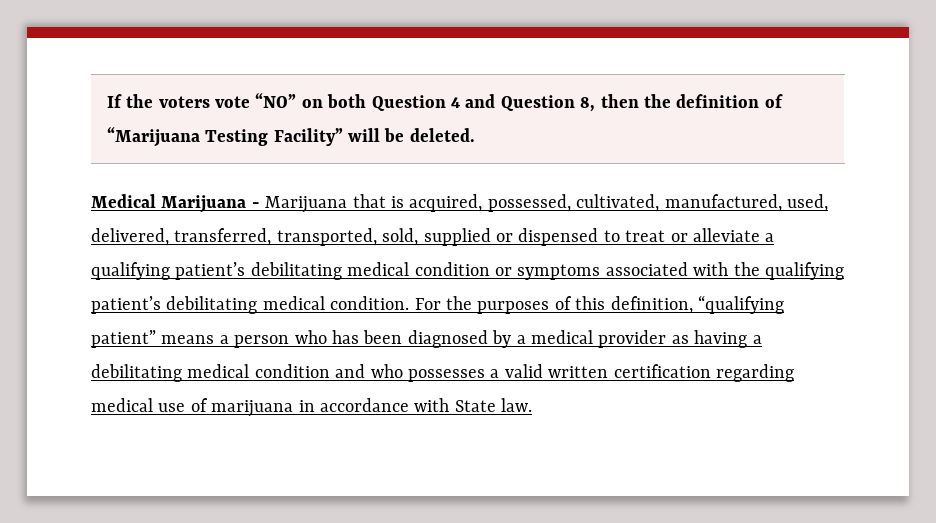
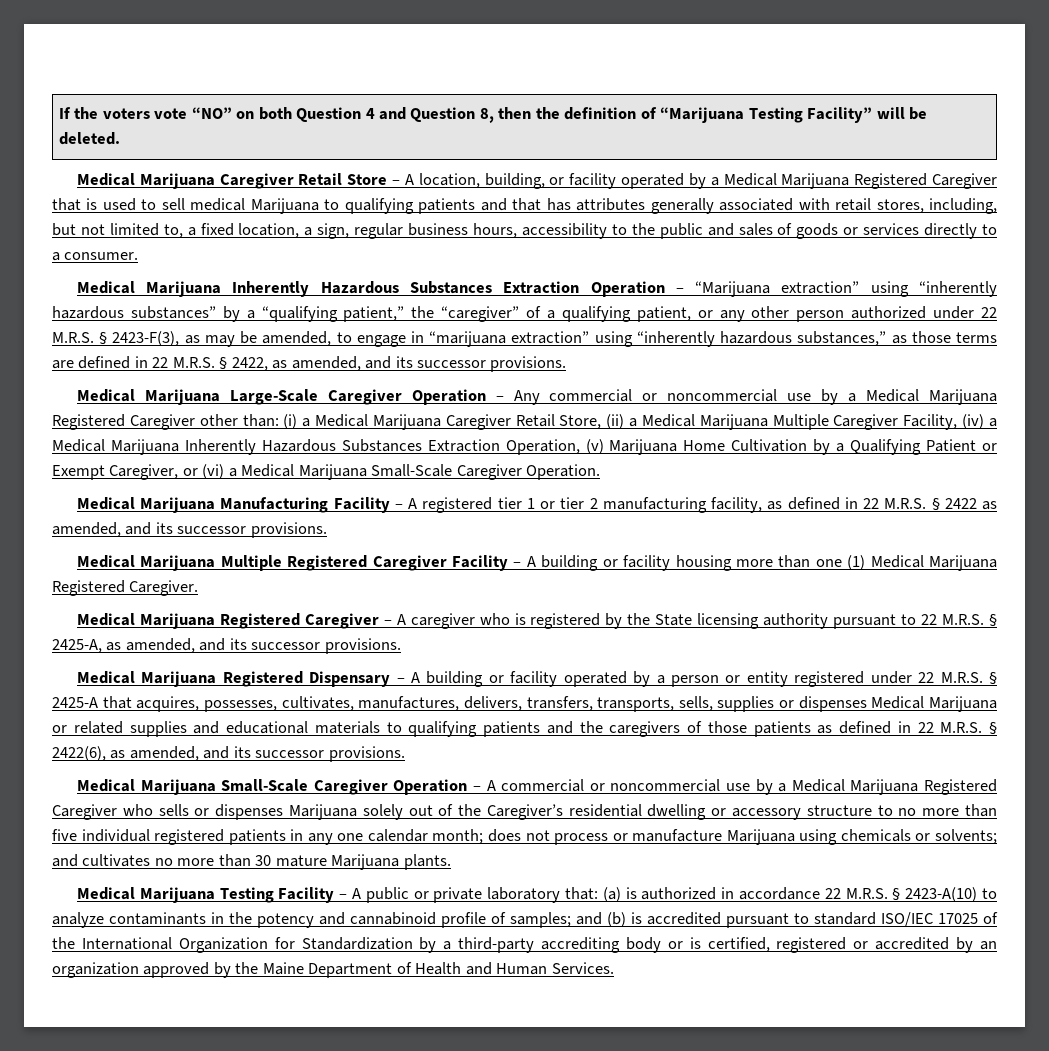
- Medical Marijuana - Marijuana that is acquired, possessed, cultivated, manufactured, used, delivered, transferred, transported, sold, supplied or dispensed to treat or alleviate a qualifying patient’s debilitating medical condition or symptoms associated with the qualifying patient’s debilitating medical condition. For the purposes of this definition, “qualifying patient” means a person who has been diagnosed by a medical provider as having a debilitating medical condition and who possesses a valid written certification regarding medical use of marijuana in accordance with State law.
+ Medical Marijuana Caregiver Retail Store – A location, building, or facility operated by a Medical Marijuana Registered Caregiver that is used to sell medical Marijuana to qualifying patients and that has attributes generally associated with retail stores, including, but not limited to, a fixed location, a sign, regular business hours, accessibility to the public and sales of goods or services directly to a consumer.
+ Medical Marijuana Inherently Hazardous Substances Extraction Operation – “Marijuana extraction” using “inherently hazardous substances” by a “qualifying patient,” the “caregiver” of a qualifying patient, or any other person authorized under 22 M.R.S. § 2423-F(3), as may be amended, to engage in “marijuana extraction” using “inherently hazardous substances,” as those terms are defined in 22 M.R.S. § 2422, as amended, and its successor provisions.
+ Medical Marijuana Large-Scale Caregiver Operation – Any commercial or noncommercial use by a Medical Marijuana Registered Caregiver other than: (i) a Medical Marijuana Caregiver Retail Store, (ii) a Medical Marijuana Multiple Caregiver Facility, (iv) a Medical Marijuana Inherently Hazardous Substances Extraction Operation, (v) Marijuana Home Cultivation by a Qualifying Patient or Exempt Caregiver, or (vi) a Medical Marijuana Small-Scale Caregiver Operation.
+ Medical Marijuana Manufacturing Facility – A registered tier 1 or tier 2 manufacturing facility, as defined in 22 M.R.S. § 2422 as amended, and its successor provisions.
+ Medical Marijuana Multiple Registered Caregiver Facility – A building or facility housing more than one (1) Medical Marijuana Registered Caregiver.
+ Medical Marijuana Registered Caregiver – A caregiver who is registered by the State licensing authority pursuant to 22 M.R.S. § 2425-A, as amended, and its successor provisions.
+ Medical Marijuana Registered Dispensary – A building or facility operated by a person or entity registered under 22 M.R.S. § 2425-A that acquires, possesses, cultivates, manufactures, delivers, transfers, transports, sells, supplies or dispenses Medical Marijuana or related supplies and educational materials to qualifying patients and the caregivers of those patients as defined in 22 M.R.S. § 2422(6), as amended, and its successor provisions.
+ Medical Marijuana Small-Scale Caregiver Operation – A commercial or noncommercial use by a Medical Marijuana Registered Caregiver who sells or dispenses Marijuana solely out of the Caregiver’s residential dwelling or accessory structure to no more than five individual registered patients in any one calendar month; does not process or manufacture Marijuana using chemicals or solvents; and cultivates no more than 30 mature Marijuana plants.
+ Medical Marijuana Testing Facility – A public or private laboratory that: (a) is authorized in accordance 22 M.R.S. § 2423-A(10) to analyze contaminants in the potency and cannabinoid profile of samples; and (b) is accredited pursuant to standard ISO/IEC 17025 of the International Organization for Standardization by a third-party accrediting body or is certified, registered or accredited by an organization approved by the Maine Department of Health and Human Services.

